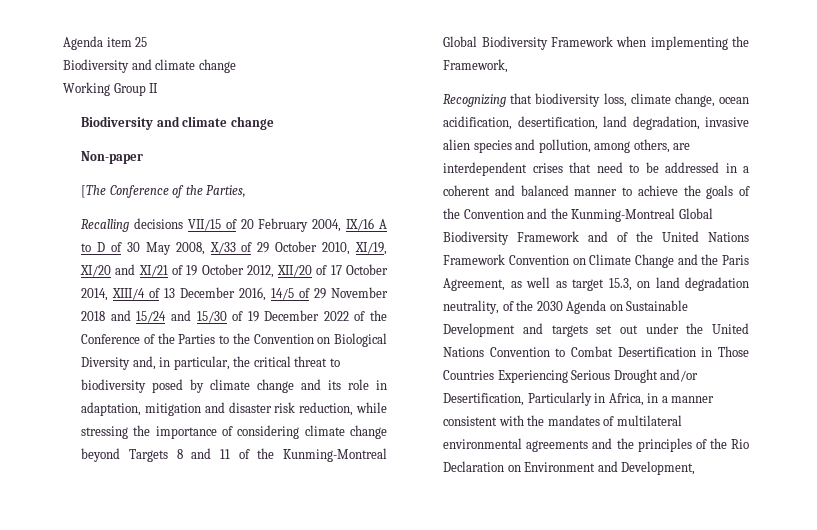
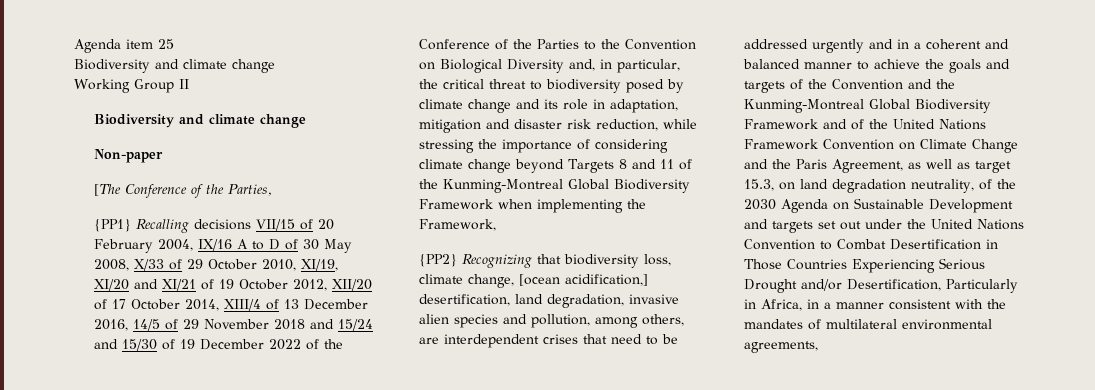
- Recalling decisions VII/15 of 20 February 2004, IX/16 A to D of 30 May 2008, X/33 of 29 October 2010, XI/19, XI/20 and XI/21 of 19 October 2012, XII/20 of 17 October 2014, XIII/4 of 13 December 2016, 14/5 of 29 November 2018 and 15/24 and 15/30 of 19 December 2022 of the Conference of the Parties to the Convention on Biological Diversity and, in particular, the critical threat to biodiversity posed by climate change and its role in adaptation, mitigation and disaster risk reduction, while stressing the importance of considering climate change beyond Targets 8 and 11 of the Kunming-Montreal Global Biodiversity Framework when implementing the Framework,
+ {PP1} Recalling decisions VII/15 of 20 February 2004, IX/16 A to D of 30 May 2008, X/33 of 29 October 2010, XI/19, XI/20 and XI/21 of 19 October 2012, XII/20 of 17 October 2014, XIII/4 of 13 December 2016, 14/5 of 29 November 2018 and 15/24 and 15/30 of 19 December 2022 of the Conference of the Parties to the Convention on Biological Diversity and, in particular, the critical threat to biodiversity posed by climate change and its role in adaptation, mitigation and disaster risk reduction, while stressing the importance of considering climate change beyond Targets 8 and 11 of the Kunming-Montreal Global Biodiversity Framework when implementing the Framework,
- Recognizing that biodiversity loss, climate change, ocean acidification, desertification, land degradation, invasive alien species and pollution, among others, are interdependent crises that need to be addressed in a coherent and balanced manner to achieve the goals of the Convention and the Kunming-Montreal Global Biodiversity Framework and of the United Nations Framework Convention on Climate Change and the Paris Agreement, as well as target 15.3, on land degradation neutrality, of the 2030 Agenda on Sustainable Development and targets set out under the United Nations Convention to Combat Desertification in Those Countries Experiencing Serious Drought and/or Desertification, Particularly in Africa, in a manner consistent with the mandates of multilateral environmental agreements and the principles of the Rio Declaration on Environment and Development,
+ {PP2} Recognizing that biodiversity loss, climate change, [ocean acidification,] desertification, land degradation, invasive alien species and pollution, among others, are interdependent crises that need to be addressed urgently and in a coherent and balanced manner to achieve the goals and targets of the Convention and the Kunming-Montreal Global Biodiversity Framework and of the United Nations Framework Convention on Climate Change and the Paris Agreement, as well as target 15.3, on land degradation neutrality, of the 2030 Agenda on Sustainable Development and targets set out under the United Nations Convention to Combat Desertification in Those Countries Experiencing Serious Drought and/or Desertification, Particularly in Africa, in a manner consistent with the mandates of multilateral environmental agreements,

